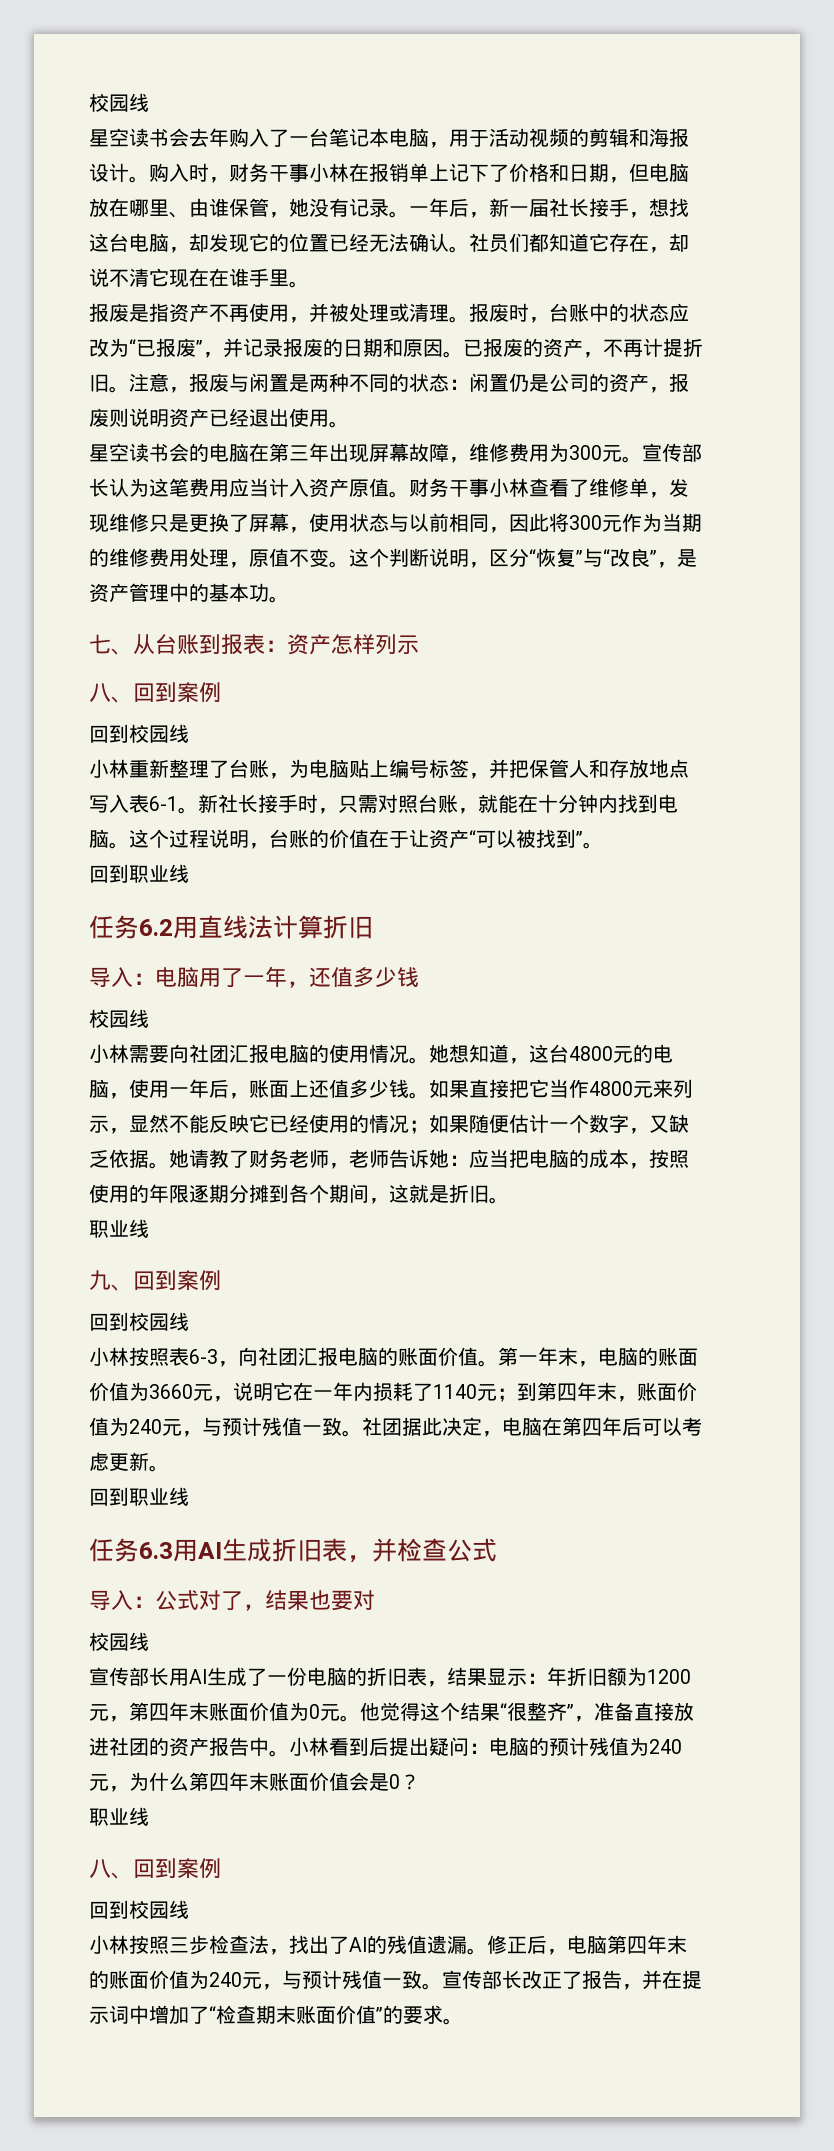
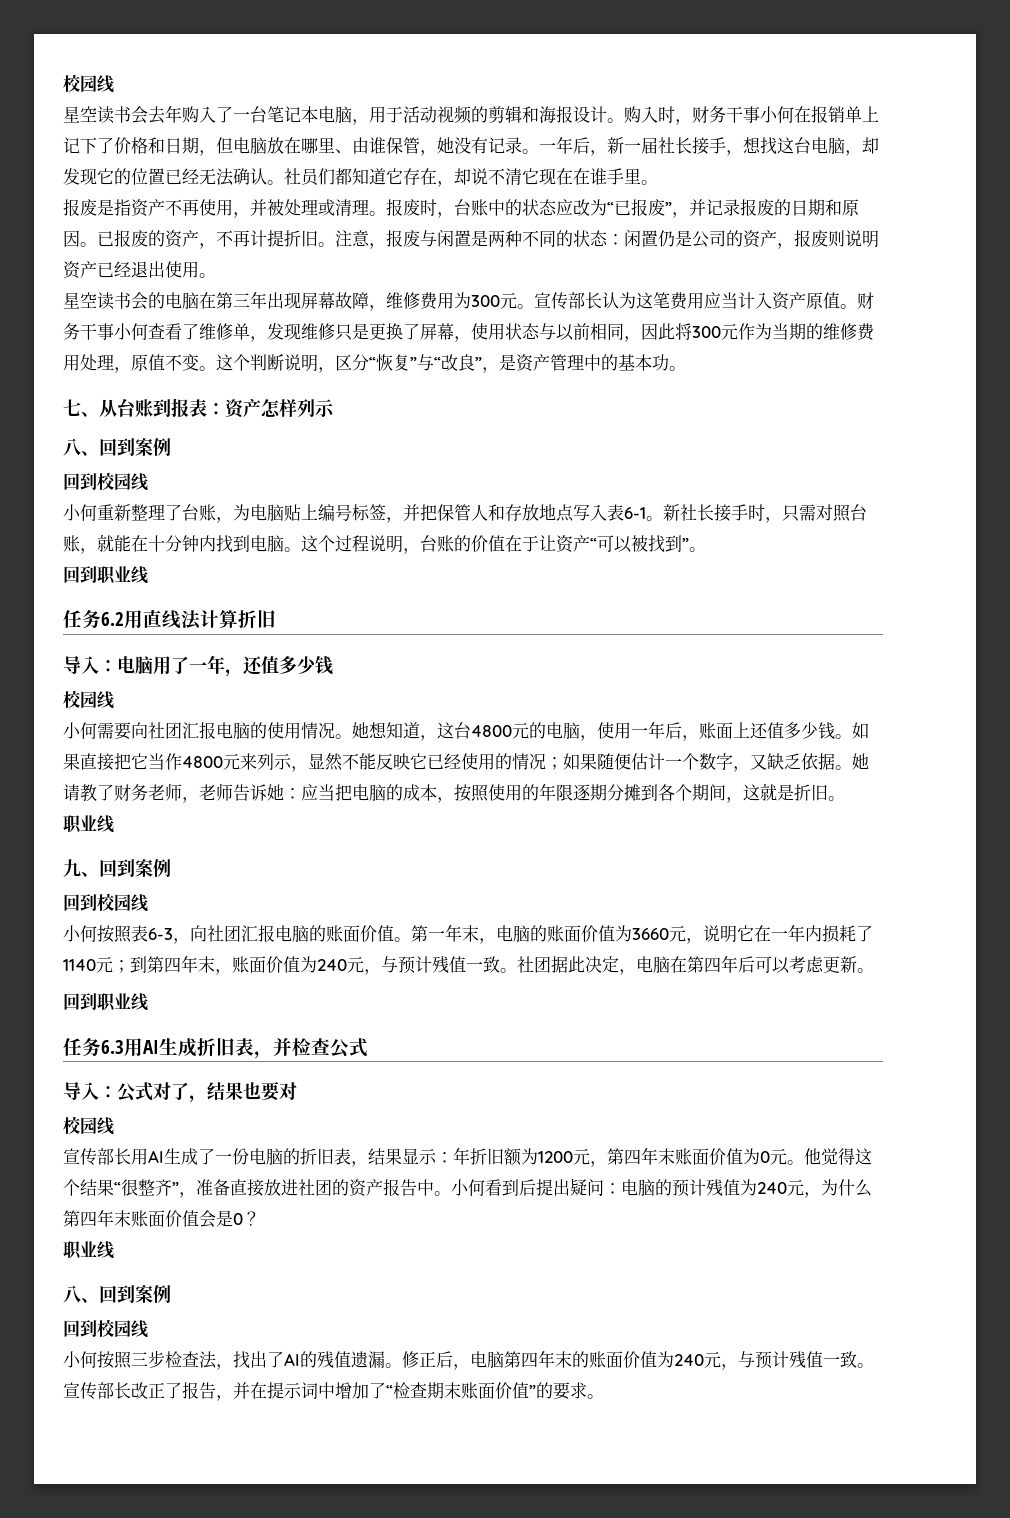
- 购入时，财务干事小林在报销单上记下了价格和日期，但电脑放在哪里、由谁保管，她没有记录。
+ 购入时，财务干事小何在报销单上记下了价格和日期，但电脑放在哪里、由谁保管，她没有记录。
- 财务干事小林查看了维修单，发现维修只是更换了屏幕，使用状态与以前相同，因此将300元作为当期的维修费用处理，原值不变。
+ 财务干事小何查看了维修单，发现维修只是更换了屏幕，使用状态与以前相同，因此将300元作为当期的维修费用处理，原值不变。
- 小林重新整理了台账，为电脑贴上编号标签，并把保管人和存放地点写入表6-1。
+ 小何重新整理了台账，为电脑贴上编号标签，并把保管人和存放地点写入表6-1。
- 小林需要向社团汇报电脑的使用情况。
+ 小何需要向社团汇报电脑的使用情况。
- 小林按照表6-3，向社团汇报电脑的账面价值。
+ 小何按照表6-3，向社团汇报电脑的账面价值。
- 小林看到后提出疑问：电脑的预计残值为240元，为什么第四年末账面价值会是0？
+ 小何看到后提出疑问：电脑的预计残值为240元，为什么第四年末账面价值会是0？
- 小林按照三步检查法，找出了AI的残值遗漏。
+ 小何按照三步检查法，找出了AI的残值遗漏。

